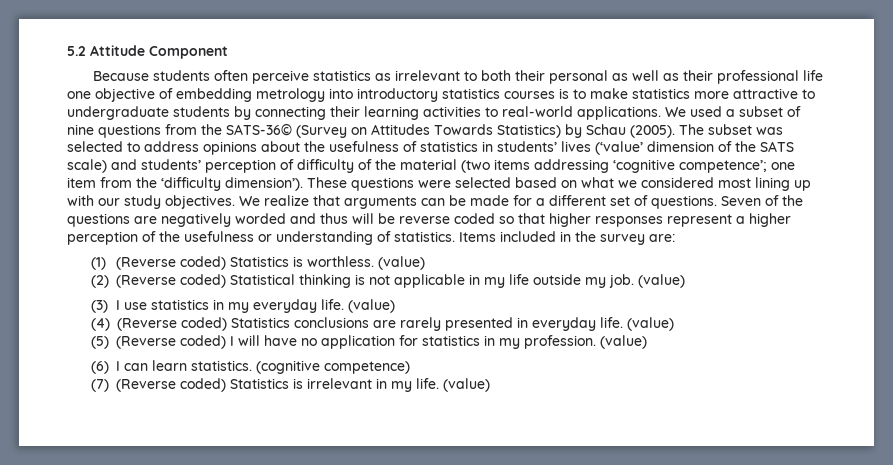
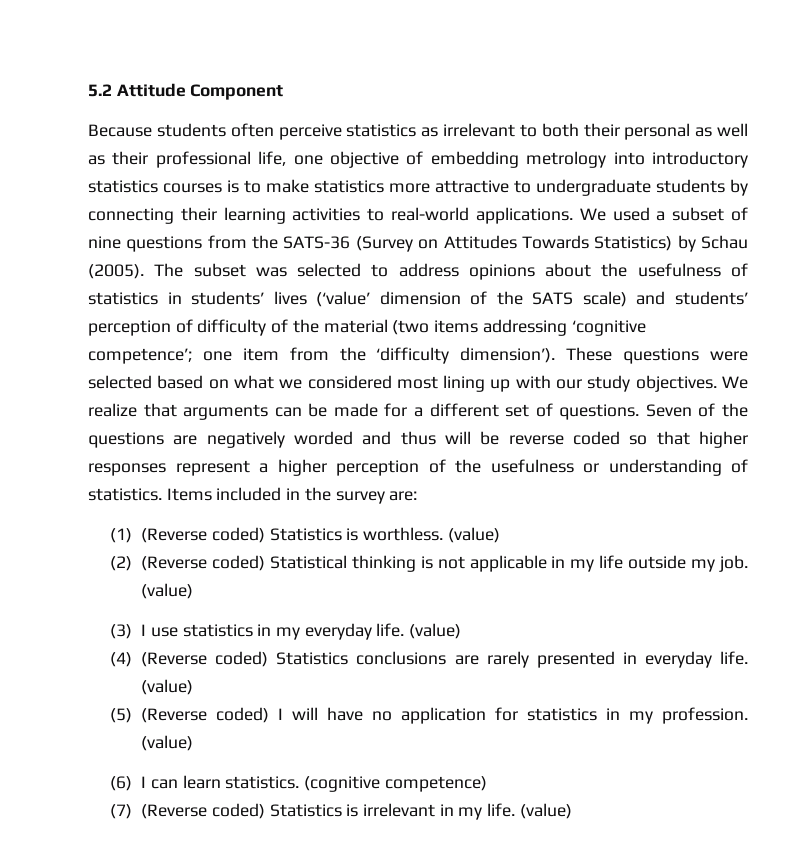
- Because students often perceive statistics as irrelevant to both their personal as well as their professional life one objective of embedding metrology into introductory statistics courses is to make statistics more attractive to undergraduate students by connecting their learning activities to real-world applications.
+ Because students often perceive statistics as irrelevant to both their personal as well as their professional life, one objective of embedding metrology into introductory statistics courses is to make statistics more attractive to undergraduate students by connecting their learning activities to real-world applications.
- We used a subset of nine questions from the SATS-36© (Survey on Attitudes Towards Statistics) by Schau (2005).
+ We used a subset of nine questions from the SATS-36 (Survey on Attitudes Towards Statistics) by Schau (2005).

